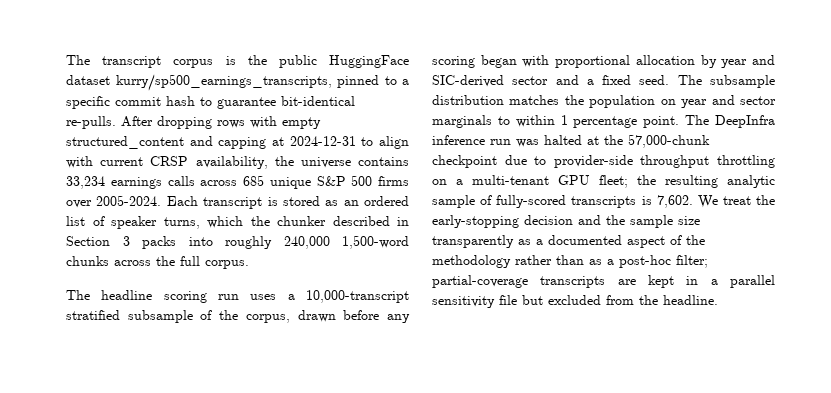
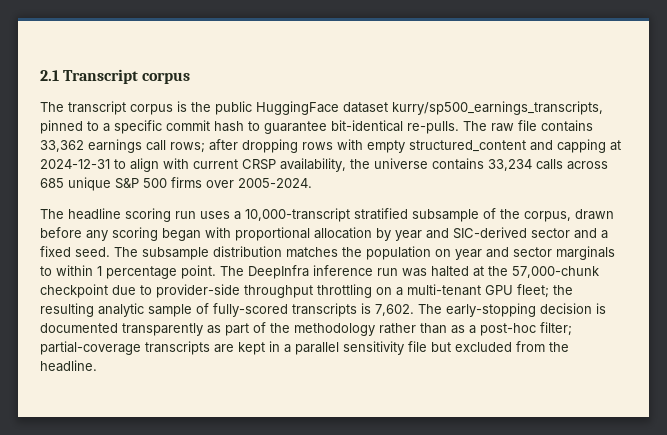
+ 2.1 Transcript corpus
- After dropping rows with empty structured_content and capping at 2024-12-31 to align with current CRSP availability, the universe contains 33,234 earnings calls across 685 unique S&P 500 firms over 2005-2024. Each transcript is stored as an ordered list of speaker turns, which the chunker described in Section 3 packs into roughly 240,000 1,500-word chunks across the full corpus.
+ The raw file contains 33,362 earnings call rows; after dropping rows with empty structured_content and capping at 2024-12-31 to align with current CRSP availability, the universe contains 33,234 calls across 685 unique S&P 500 firms over 2005-2024.
- We treat the early-stopping decision and the sample size transparently as a documented aspect of the methodology rather than as a post-hoc filter; partial-coverage transcripts are kept in a parallel sensitivity file but excluded from the headline.
+ The early-stopping decision is documented transparently as part of the methodology rather than as a post-hoc filter; partial-coverage transcripts are kept in a parallel sensitivity file but excluded from the headline.

